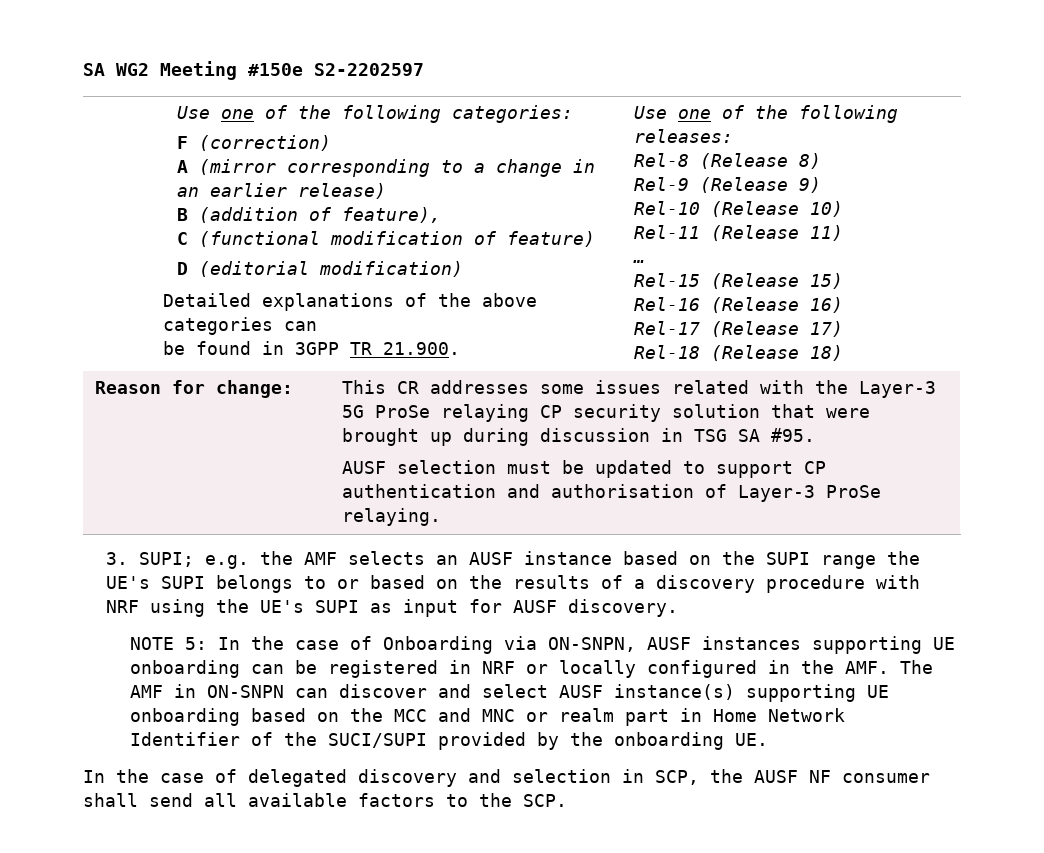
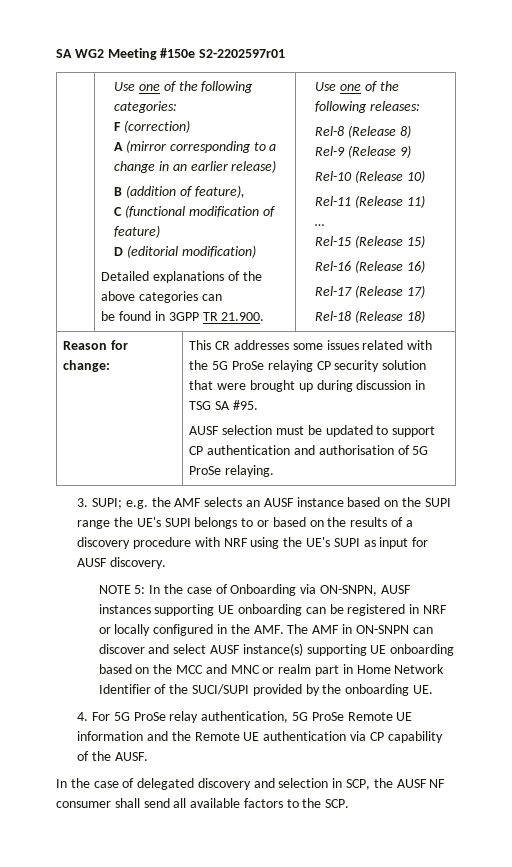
- SA WG2 Meeting #150e S2-2202597
+ SA WG2 Meeting #150e S2-2202597r01
- This CR addresses some issues related with the Layer-3 5G ProSe relaying CP security solution that were brought up during discussion in TSG SA #95.
+ This CR addresses some issues related with the 5G ProSe relaying CP security solution that were brought up during discussion in TSG SA #95.
- AUSF selection must be updated to support CP authentication and authorisation of Layer-3 ProSe relaying.
+ AUSF selection must be updated to support CP authentication and authorisation of 5G ProSe relaying.
+ 4. For 5G ProSe relay authentication, 5G ProSe Remote UE information and the Remote UE authentication via CP capability of the AUSF.

